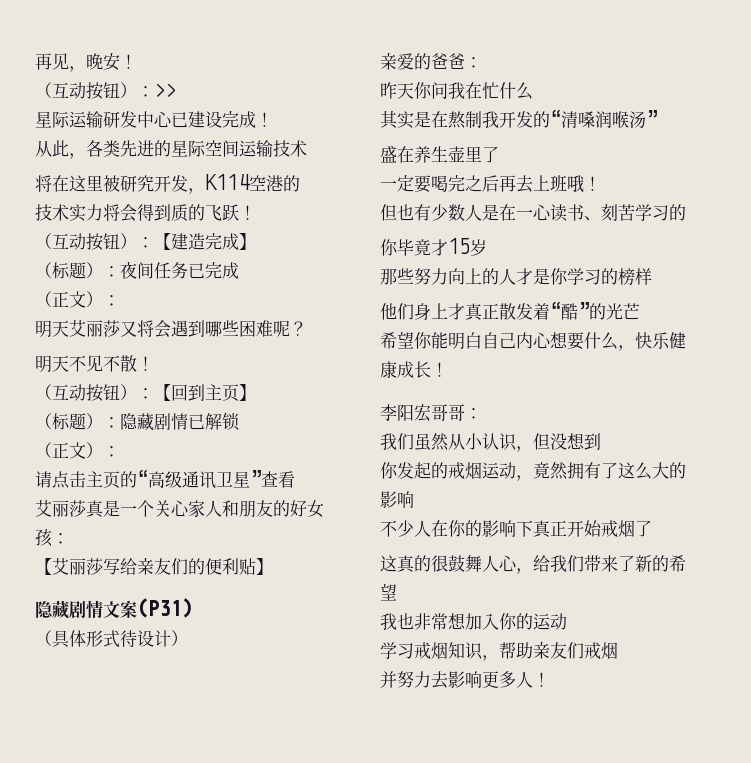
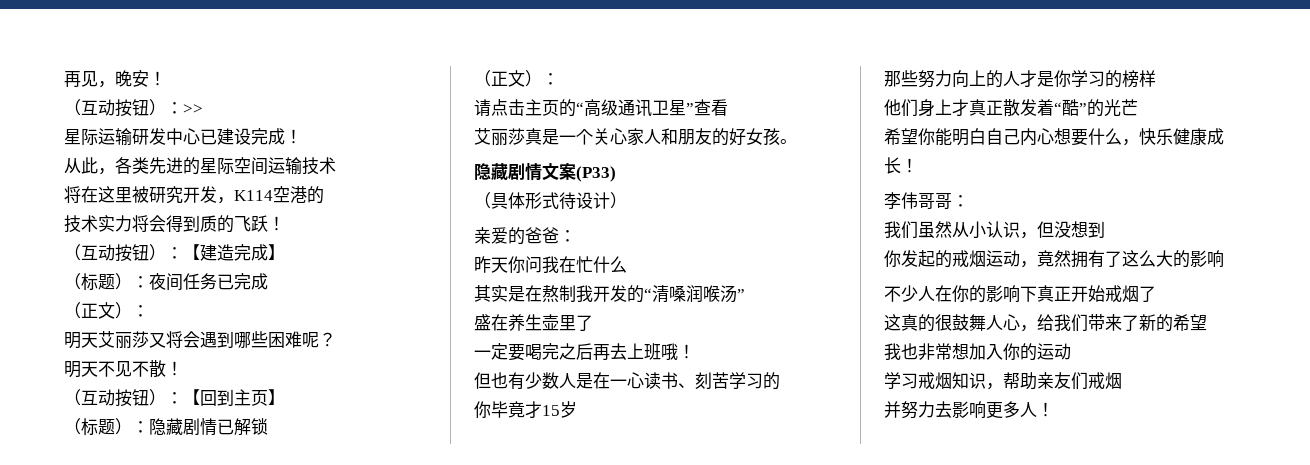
- 艾丽莎真是一个关心家人和朋友的好女孩：
- 【艾丽莎写给亲友们的便利贴】
+ 艾丽莎真是一个关心家人和朋友的好女孩。
- 隐藏剧情文案(P31)
+ 隐藏剧情文案(P33)
- 李阳宏哥哥：
+ 李伟哥哥：

